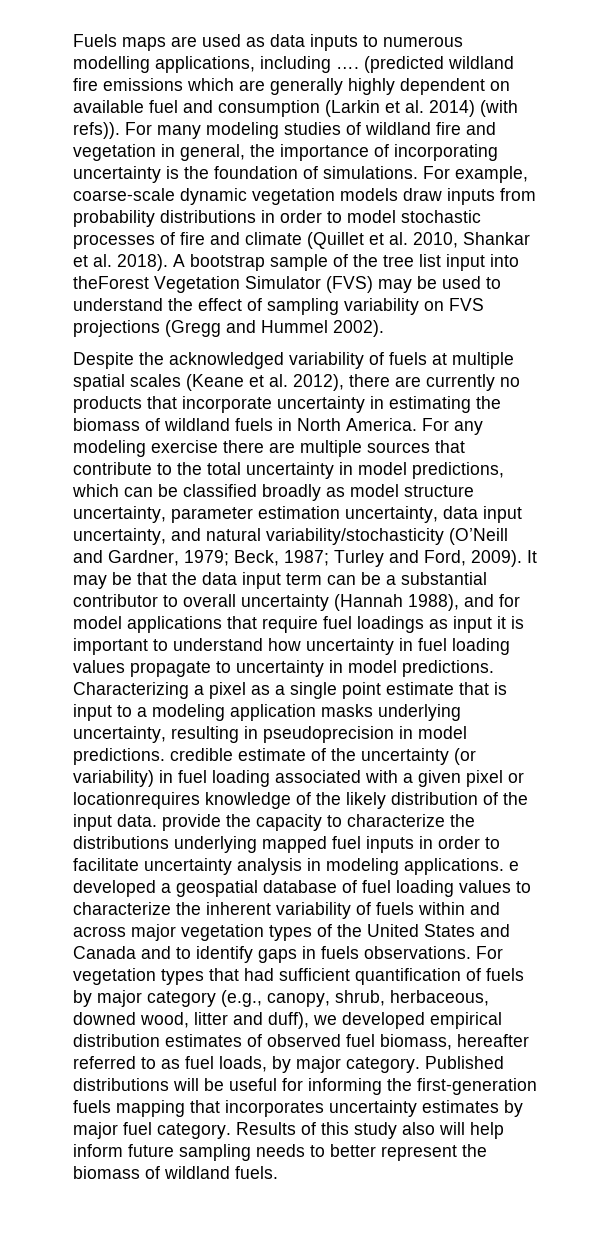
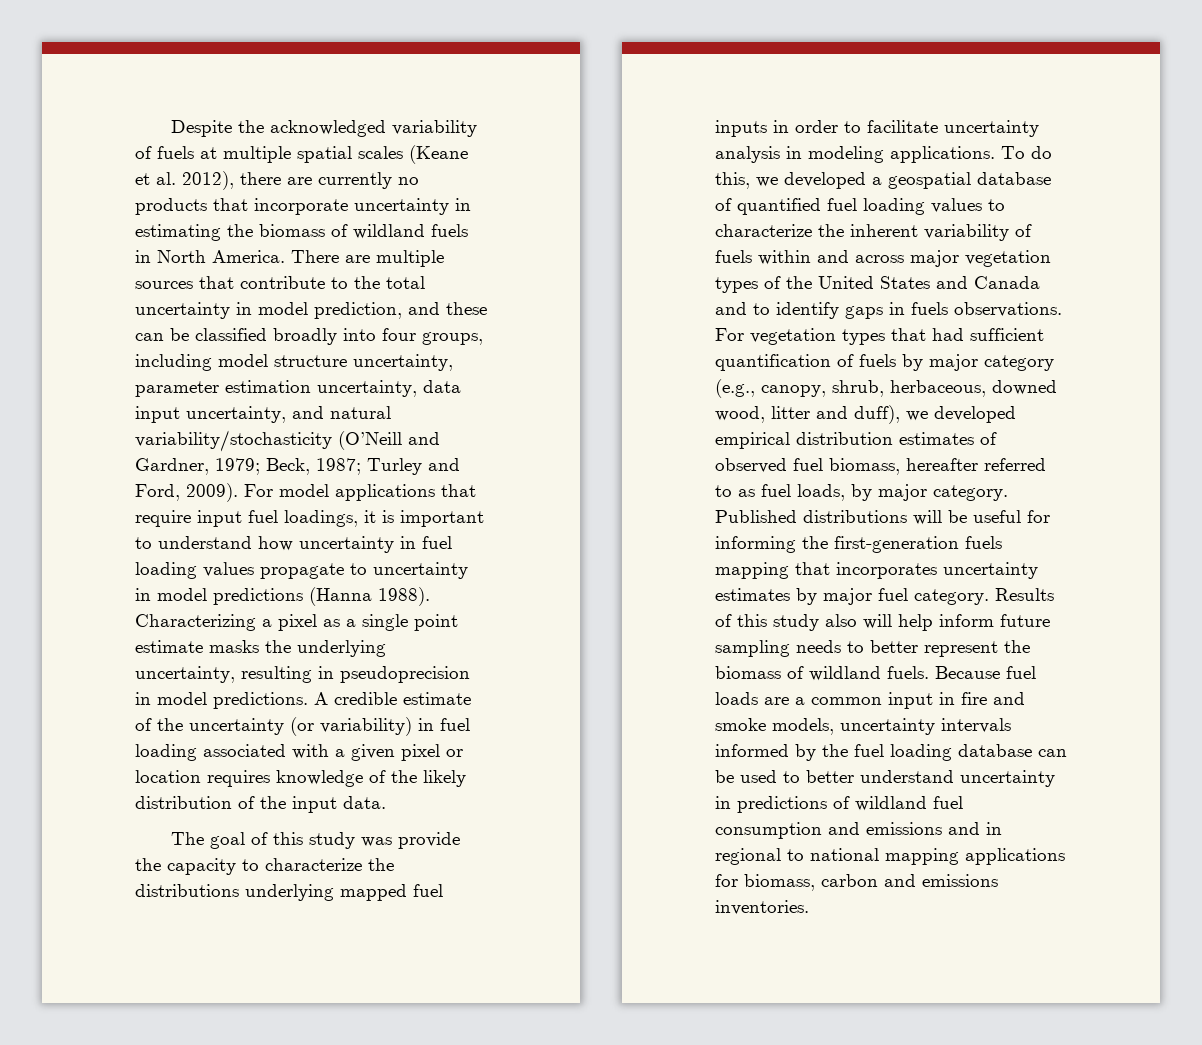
- Fuels maps are used as data inputs to numerous modelling applications, including …. (predicted wildland fire emissions which are generally highly dependent on available fuel and consumption (Larkin et al. 2014) (with refs)). For many modeling studies of wildland fire and vegetation in general, the importance of incorporating uncertainty is the foundation of simulations. For example, coarse-scale dynamic vegetation models draw inputs from probability distributions in order to model stochastic processes of fire and climate (Quillet et al. 2010, Shankar et al. 2018). A bootstrap sample of the tree list input into theForest Vegetation Simulator (FVS) may be used to understand the effect of sampling variability on FVS projections (Gregg and Hummel 2002).
- For any modeling exercise there are multiple sources that contribute to the total uncertainty in model predictions, which can be classified broadly as model structure uncertainty, parameter estimation uncertainty, data input uncertainty, and natural variability/stochasticity (O’Neill and Gardner, 1979; Beck, 1987; Turley and Ford, 2009).
+ There are multiple sources that contribute to the total uncertainty in model prediction, and these can be classified broadly into four groups, including model structure uncertainty, parameter estimation uncertainty, data input uncertainty, and natural variability/stochasticity (O’Neill and Gardner, 1979; Beck, 1987; Turley and Ford, 2009).
- It may be that the data input term can be a substantial contributor to overall uncertainty (Hannah 1988), and for model applications that require fuel loadings as input it is important to understand how uncertainty in fuel loading values propagate to uncertainty in model predictions.
+ For model applications that require input fuel loadings, it is important to understand how uncertainty in fuel loading values propagate to uncertainty in model predictions (Hanna 1988).
- Characterizing a pixel as a single point estimate that is input to a modeling application masks underlying uncertainty, resulting in pseudoprecision in model predictions. credible estimate of the uncertainty (or variability) in fuel loading associated with a given pixel or locationrequires knowledge of the likely distribution of the input data. provide the capacity to characterize the distributions underlying mapped fuel inputs in order to facilitate uncertainty analysis in modeling applications. e developed a geospatial database of fuel loading values to characterize the inherent variability of fuels within and across major vegetation types of the United States and Canada and to identify gaps in fuels observations.
+ Characterizing a pixel as a single point estimate masks the underlying uncertainty, resulting in pseudoprecision in model predictions. A credible estimate of the uncertainty (or variability) in fuel loading associated with a given pixel or location requires knowledge of the likely distribution of the input data.
+ The goal of this study was provide the capacity to characterize the distributions underlying mapped fuel inputs in order to facilitate uncertainty analysis in modeling applications. To do this, we developed a geospatial database of quantified fuel loading values to characterize the inherent variability of fuels within and across major vegetation types of the United States and Canada and to identify gaps in fuels observations.
+ Because fuel loads are a common input in fire and smoke models, uncertainty intervals informed by the fuel loading database can be used to better understand uncertainty in predictions of wildland fuel consumption and emissions and in regional to national mapping applications for biomass, carbon and emissions inventories.

